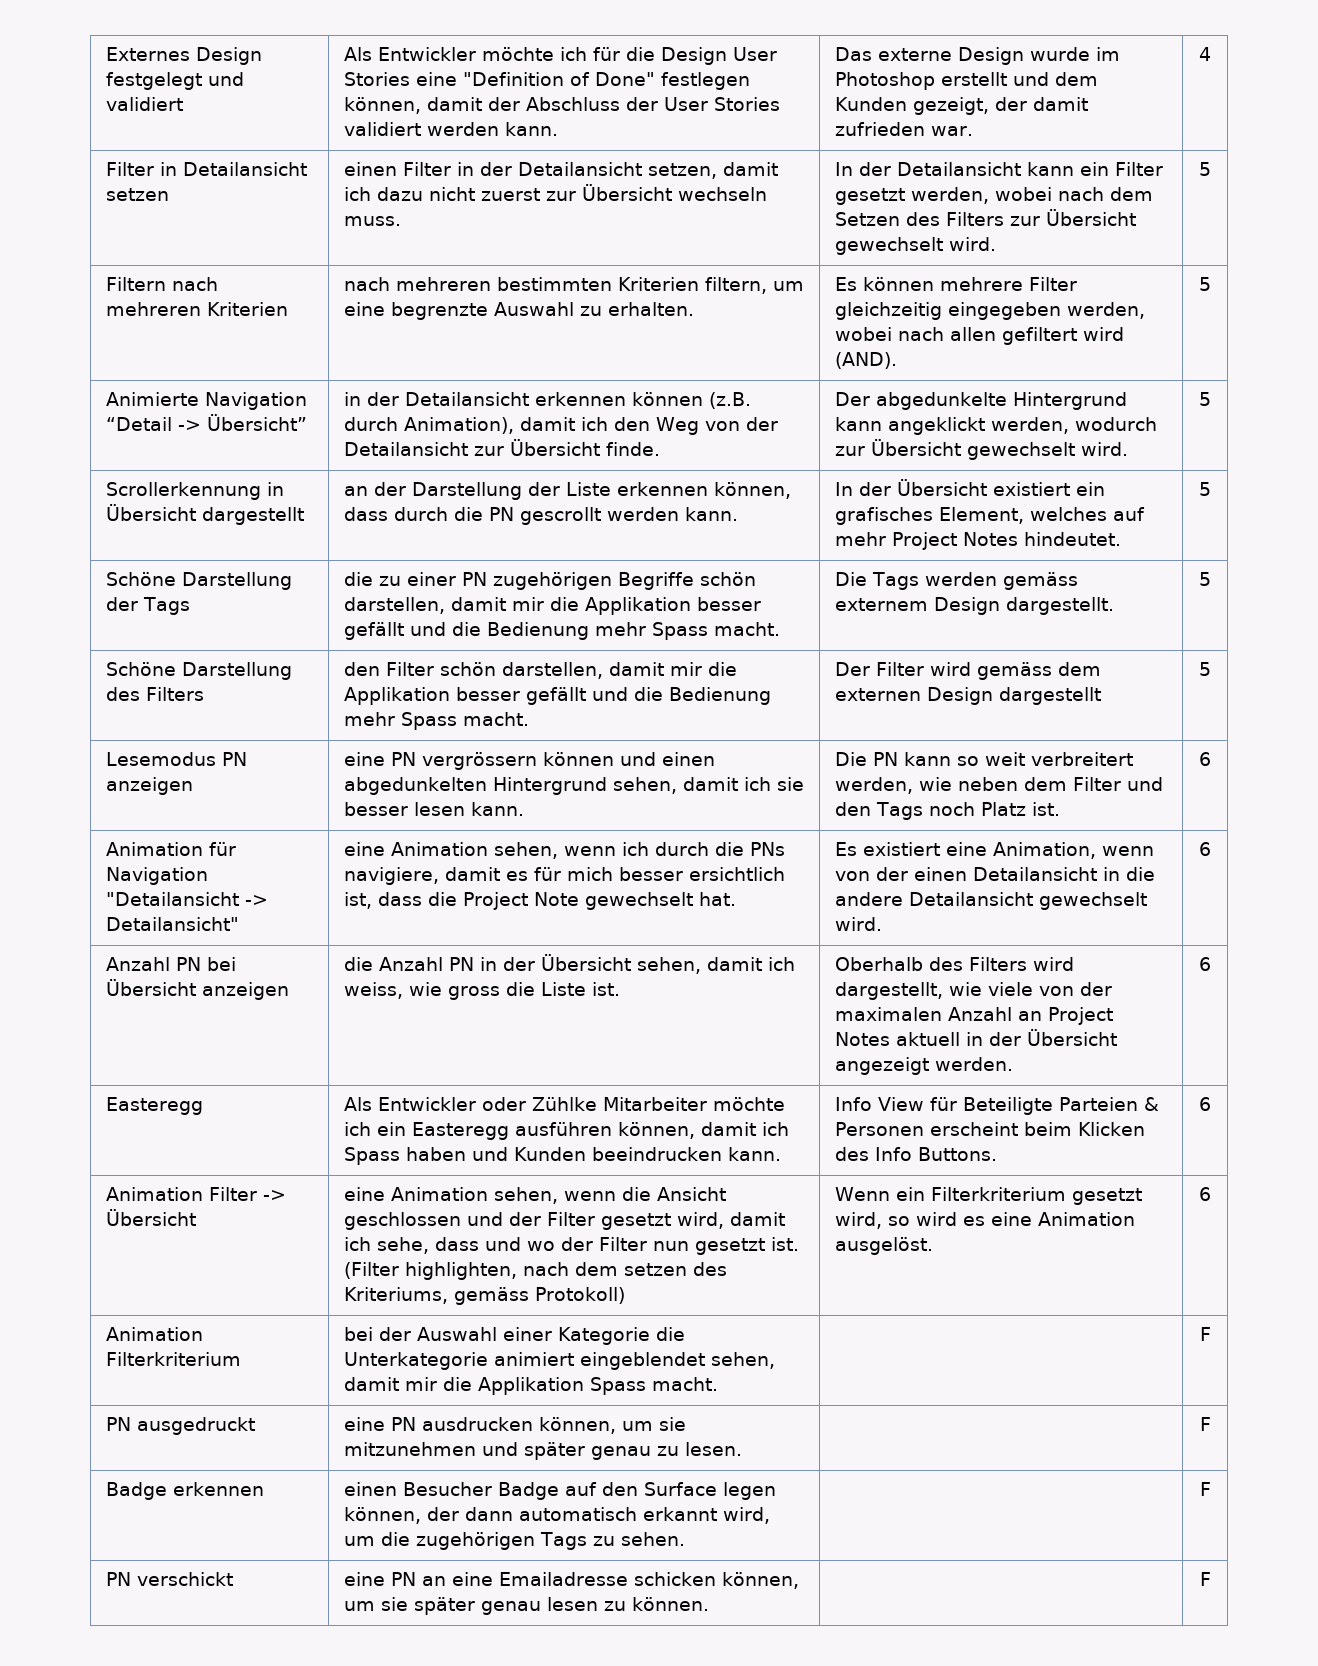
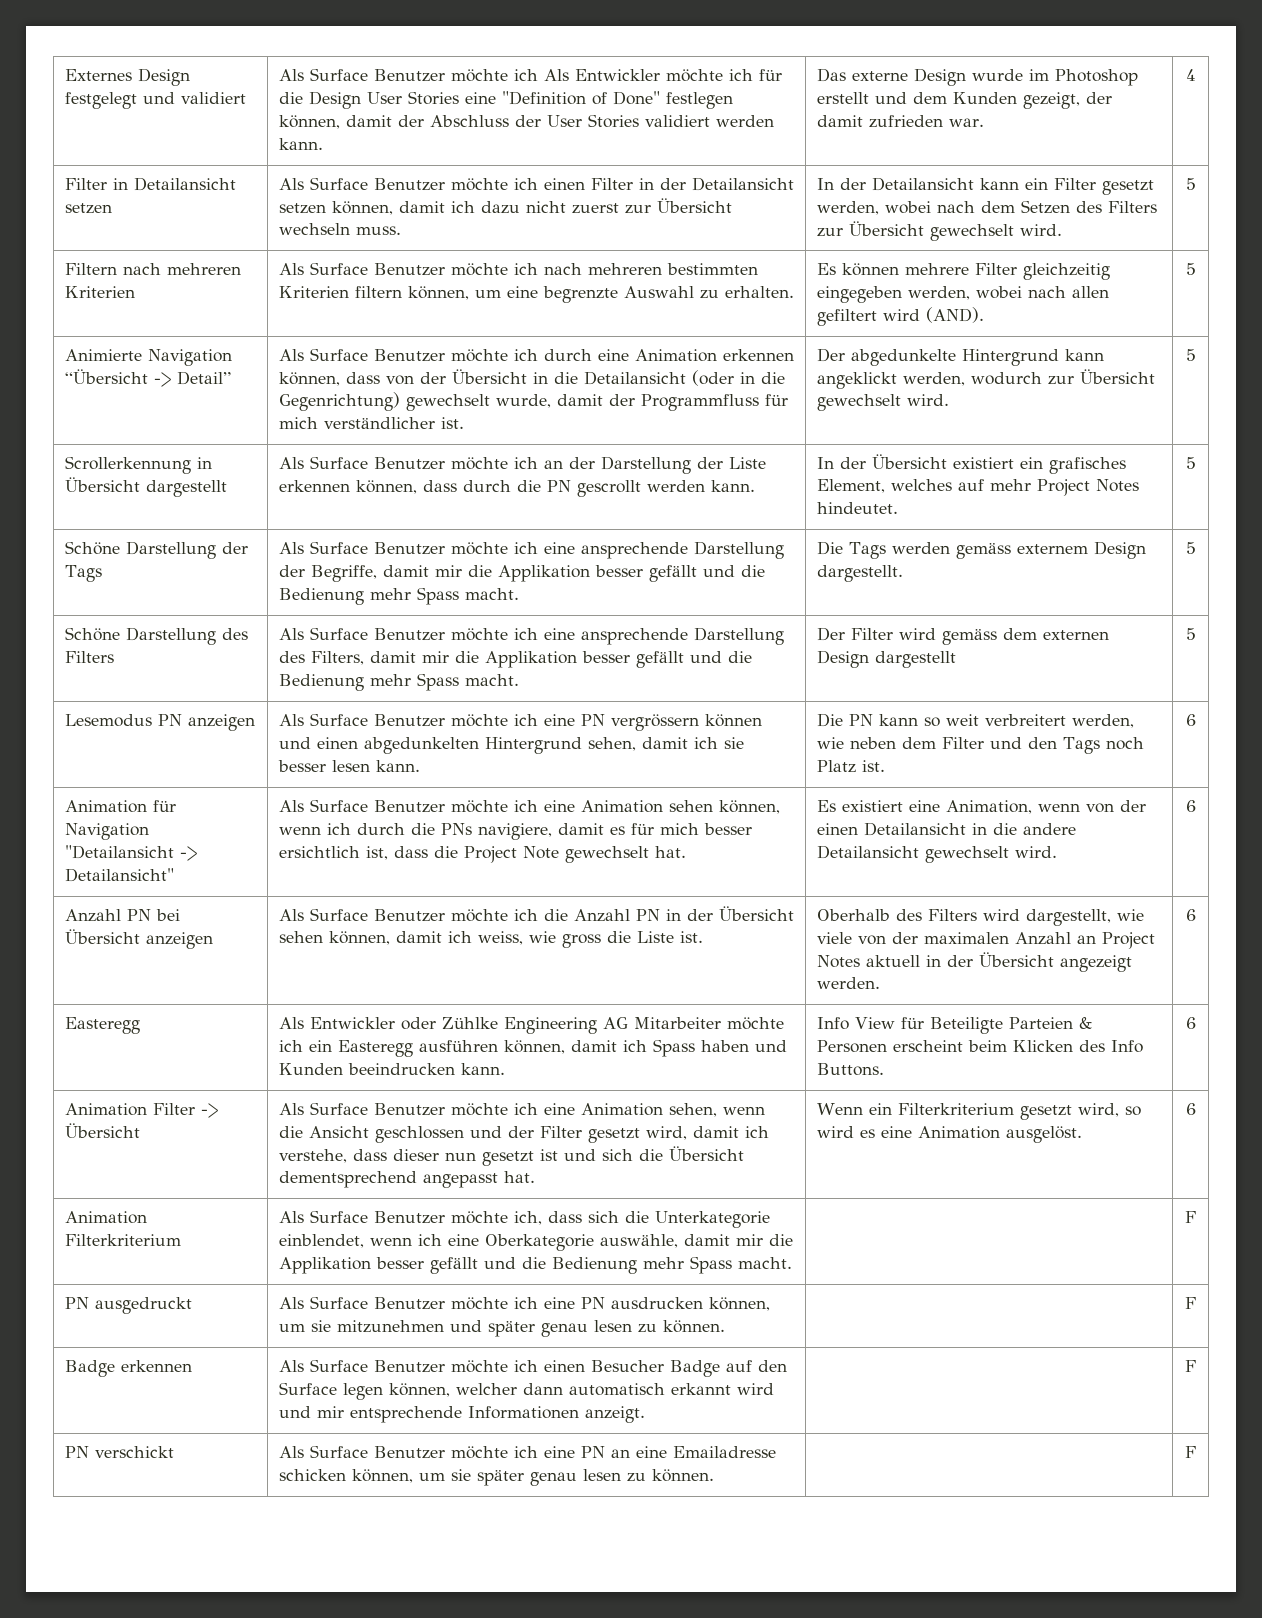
- Als Entwickler möchte ich für die Design User Stories eine "Definition of Done" festlegen können, damit der Abschluss der User Stories validiert werden kann.
+ Als Surface Benutzer möchte ich Als Entwickler möchte ich für die Design User Stories eine "Definition of Done" festlegen können, damit der Abschluss der User Stories validiert werden kann.
- einen Filter in der Detailansicht setzen, damit ich dazu nicht zuerst zur Übersicht wechseln muss.
+ Als Surface Benutzer möchte ich einen Filter in der Detailansicht setzen können, damit ich dazu nicht zuerst zur Übersicht wechseln muss.
- Filtern nach mehreren Kriterien | nach mehreren bestimmten Kriterien filtern, um eine begrenzte Auswahl zu erhalten. | Es können mehrere Filter gleichzeitig eingegeben werden, wobei nach allen gefiltert wird (AND). | 5
+ Filtern nach mehreren Kriterien | Als Surface Benutzer möchte ich nach mehreren bestimmten Kriterien filtern können, um eine begrenzte Auswahl zu erhalten. | Es können mehrere Filter gleichzeitig eingegeben werden, wobei nach allen gefiltert wird (AND). | 5
- Animierte Navigation “Detail -> Übersicht” | in der Detailansicht erkennen können (z.B. durch Animation), damit ich den Weg von der Detailansicht zur Übersicht finde.
+ Animierte Navigation “Übersicht -> Detail” | Als Surface Benutzer möchte ich durch eine Animation erkennen können, dass von der Übersicht in die Detailansicht (oder in die Gegenrichtung) gewechselt wurde, damit der Programmfluss für mich verständlicher ist.
- Scrollerkennung in Übersicht dargestellt | an der Darstellung der Liste erkennen können, dass durch die PN gescrollt werden kann. | In der Übersicht existiert ein grafisches Element, welches auf mehr Project Notes hindeutet. | 5
+ Scrollerkennung in Übersicht dargestellt | Als Surface Benutzer möchte ich an der Darstellung der Liste erkennen können, dass durch die PN gescrollt werden kann. | In der Übersicht existiert ein grafisches Element, welches auf mehr Project Notes hindeutet. | 5
- Schöne Darstellung der Tags | die zu einer PN zugehörigen Begriffe schön darstellen, damit mir die Applikation besser gefällt und die Bedienung mehr Spass macht. | Die Tags werden gemäss externem Design dargestellt. | 5
+ Schöne Darstellung der Tags | Als Surface Benutzer möchte ich eine ansprechende Darstellung der Begriffe, damit mir die Applikation besser gefällt und die Bedienung mehr Spass macht. | Die Tags werden gemäss externem Design dargestellt. | 5
- Schöne Darstellung des Filters | den Filter schön darstellen, damit mir die Applikation besser gefällt und die Bedienung mehr Spass macht. | Der Filter wird gemäss dem externen Design dargestellt | 5
+ Schöne Darstellung des Filters | Als Surface Benutzer möchte ich eine ansprechende Darstellung des Filters, damit mir die Applikation besser gefällt und die Bedienung mehr Spass macht. | Der Filter wird gemäss dem externen Design dargestellt | 5
- eine PN vergrössern können und einen abgedunkelten Hintergrund sehen, damit ich sie besser lesen kann.
+ Als Surface Benutzer möchte ich eine PN vergrössern können und einen abgedunkelten Hintergrund sehen, damit ich sie besser lesen kann.
- eine Animation sehen, wenn ich durch die PNs navigiere, damit es für mich besser ersichtlich ist, dass die Project Note gewechselt hat.
+ Als Surface Benutzer möchte ich eine Animation sehen können, wenn ich durch die PNs navigiere, damit es für mich besser ersichtlich ist, dass die Project Note gewechselt hat.
- die Anzahl PN in der Übersicht sehen, damit ich weiss, wie gross die Liste ist.
+ Als Surface Benutzer möchte ich die Anzahl PN in der Übersicht sehen können, damit ich weiss, wie gross die Liste ist.
- Easteregg | Als Entwickler oder Zühlke Mitarbeiter möchte ich ein Easteregg ausführen können, damit ich Spass haben und Kunden beeindrucken kann. | Info View für Beteiligte Parteien & Personen erscheint beim Klicken des Info Buttons. | 6
+ Easteregg | Als Entwickler oder Zühlke Engineering AG Mitarbeiter möchte ich ein Easteregg ausführen können, damit ich Spass haben und Kunden beeindrucken kann. | Info View für Beteiligte Parteien & Personen erscheint beim Klicken des Info Buttons. | 6
- eine Animation sehen, wenn die Ansicht geschlossen und der Filter gesetzt wird, damit ich sehe, dass und wo der Filter nun gesetzt ist. (Filter highlighten, nach dem setzen des Kriteriums, gemäss Protokoll)
+ Als Surface Benutzer möchte ich eine Animation sehen, wenn die Ansicht geschlossen und der Filter gesetzt wird, damit ich verstehe, dass dieser nun gesetzt ist und sich die Übersicht dementsprechend angepasst hat.
- Animation Filterkriterium | bei der Auswahl einer Kategorie die Unterkategorie animiert eingeblendet sehen, damit mir die Applikation Spass macht. | | F
+ Animation Filterkriterium | Als Surface Benutzer möchte ich, dass sich die Unterkategorie einblendet, wenn ich eine Oberkategorie auswähle, damit mir die Applikation besser gefällt und die Bedienung mehr Spass macht. | | F
- PN ausgedruckt | eine PN ausdrucken können, um sie mitzunehmen und später genau zu lesen. | | F
+ PN ausgedruckt | Als Surface Benutzer möchte ich eine PN ausdrucken können, um sie mitzunehmen und später genau lesen zu können. | | F
- Badge erkennen | einen Besucher Badge auf den Surface legen können, der dann automatisch erkannt wird, um die zugehörigen Tags zu sehen. | | F
- PN verschickt | eine PN an eine Emailadresse schicken können, um sie später genau lesen zu können. | | F
+ Badge erkennen | Als Surface Benutzer möchte ich einen Besucher Badge auf den Surface legen können, welcher dann automatisch erkannt wird und mir entsprechende Informationen anzeigt. | | F
+ PN verschickt | Als Surface Benutzer möchte ich eine PN an eine Emailadresse schicken können, um sie später genau lesen zu können. | | F

